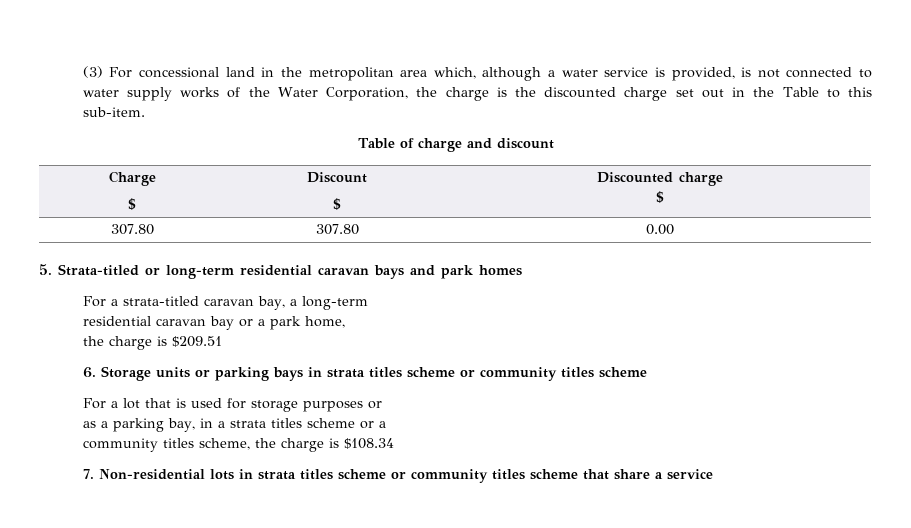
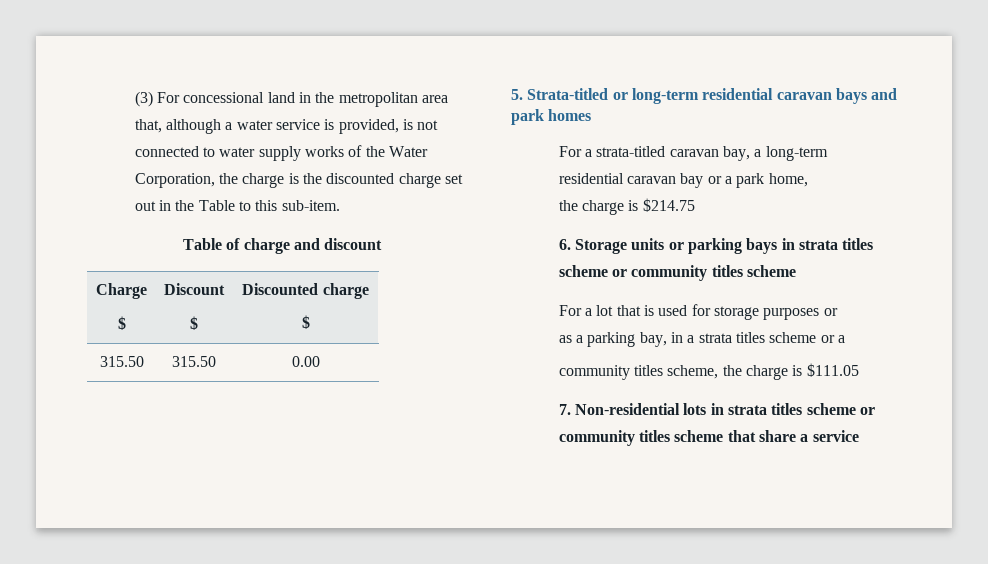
- (3) For concessional land in the metropolitan area which, although a water service is provided, is not connected to water supply works of the Water Corporation, the charge is the discounted charge set out in the Table to this sub-item.
+ (3) For concessional land in the metropolitan area that, although a water service is provided, is not connected to water supply works of the Water Corporation, the charge is the discounted charge set out in the Table to this sub-item.
- 307.80 | 307.80 | 0.00
+ 315.50 | 315.50 | 0.00
- the charge is $209.51
+ the charge is $214.75
- community titles scheme, the charge is $108.34
+ community titles scheme, the charge is $111.05

